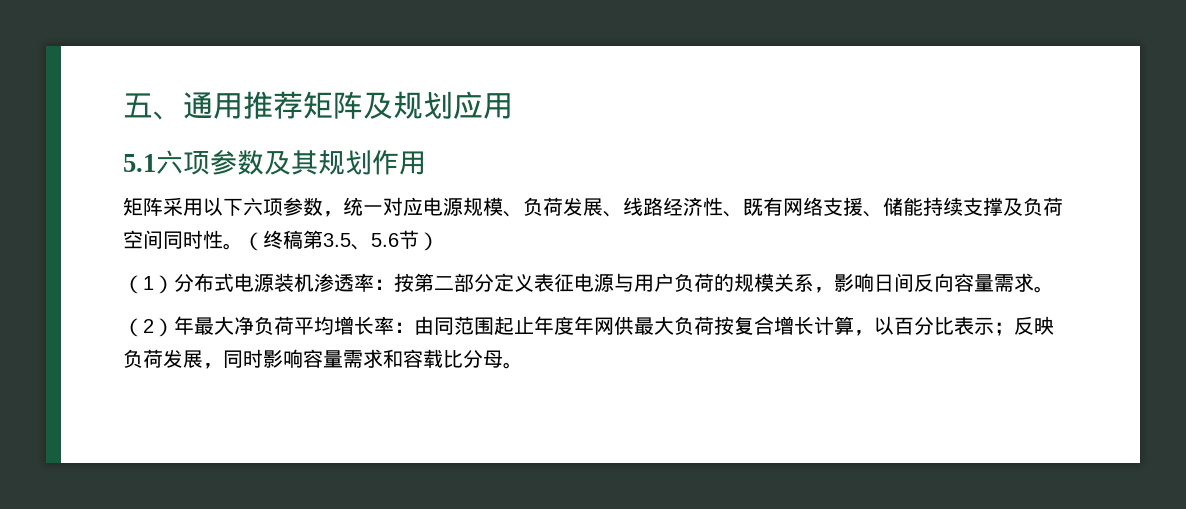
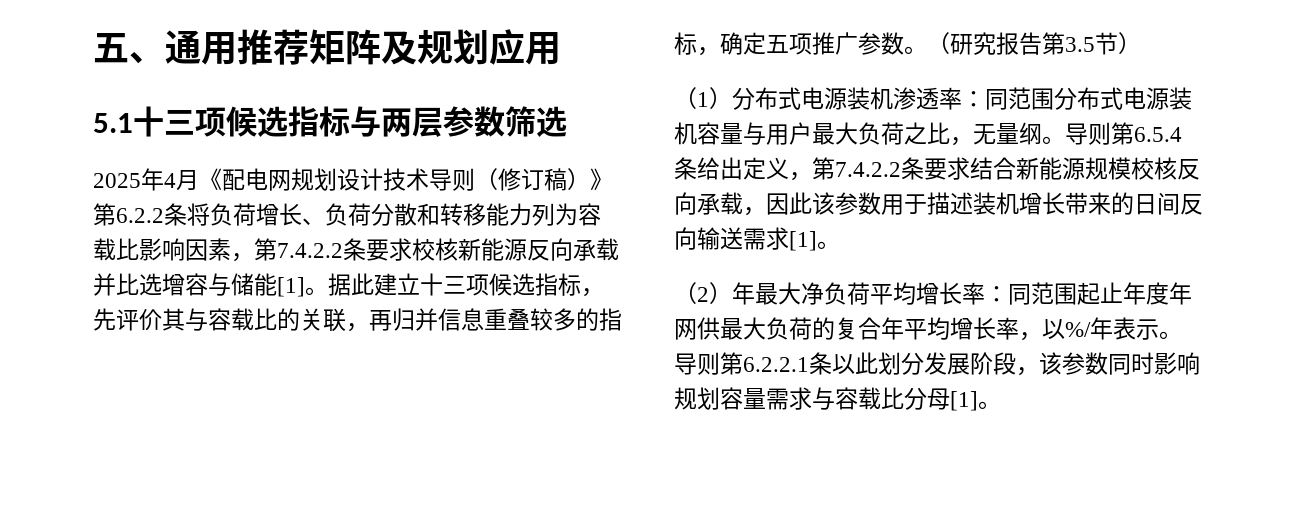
- 5.1六项参数及其规划作用
- 矩阵采用以下六项参数，统一对应电源规模、负荷发展、线路经济性、既有网络支援、储能持续支撑及负荷空间同时性。（终稿第3.5、5.6节）
+ 5.1十三项候选指标与两层参数筛选
+ 2025年4月《配电网规划设计技术导则（修订稿）》第6.2.2条将负荷增长、负荷分散和转移能力列为容载比影响因素，第7.4.2.2条要求校核新能源反向承载并比选增容与储能[1]。据此建立十三项候选指标，先评价其与容载比的关联，再归并信息重叠较多的指标，确定五项推广参数。（研究报告第3.5节）
- （1）分布式电源装机渗透率：按第二部分定义表征电源与用户负荷的规模关系，影响日间反向容量需求。
+ （1）分布式电源装机渗透率：同范围分布式电源装机容量与用户最大负荷之比，无量纲。导则第6.5.4条给出定义，第7.4.2.2条要求结合新能源规模校核反向承载，因此该参数用于描述装机增长带来的日间反向输送需求[1]。
- （2）年最大净负荷平均增长率：由同范围起止年度年网供最大负荷按复合增长计算，以百分比表示；反映负荷发展，同时影响容量需求和容载比分母。
+ （2）年最大净负荷平均增长率：同范围起止年度年网供最大负荷的复合年平均增长率，以%/年表示。导则第6.2.2.1条以此划分发展阶段，该参数同时影响规划容量需求与容载比分母[1]。

